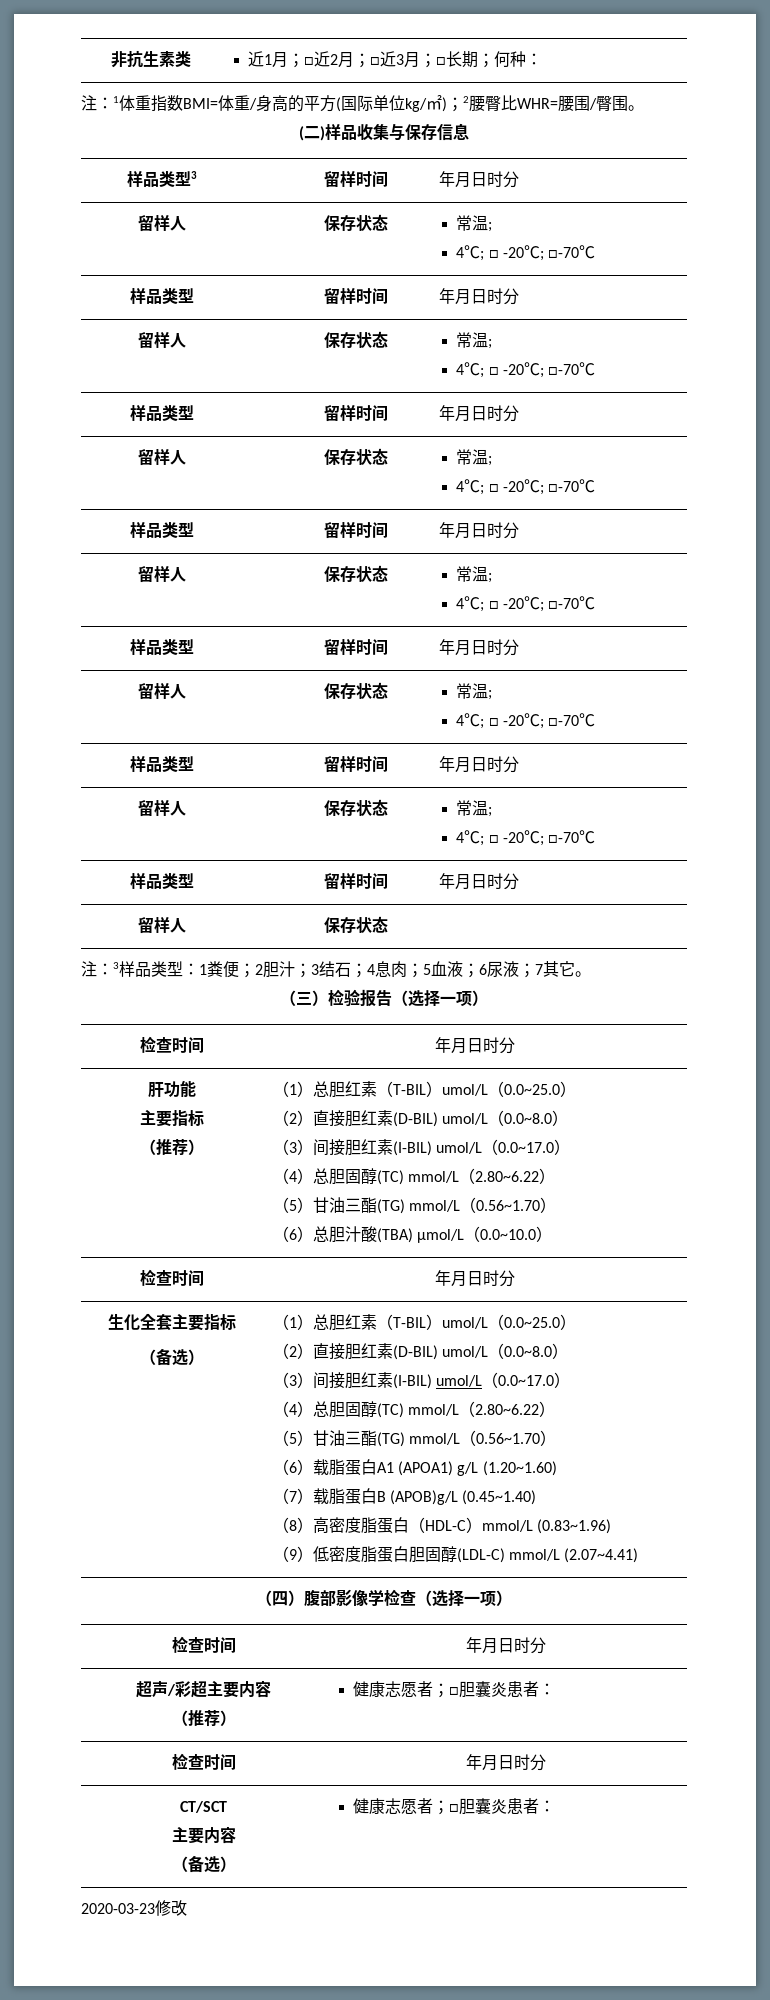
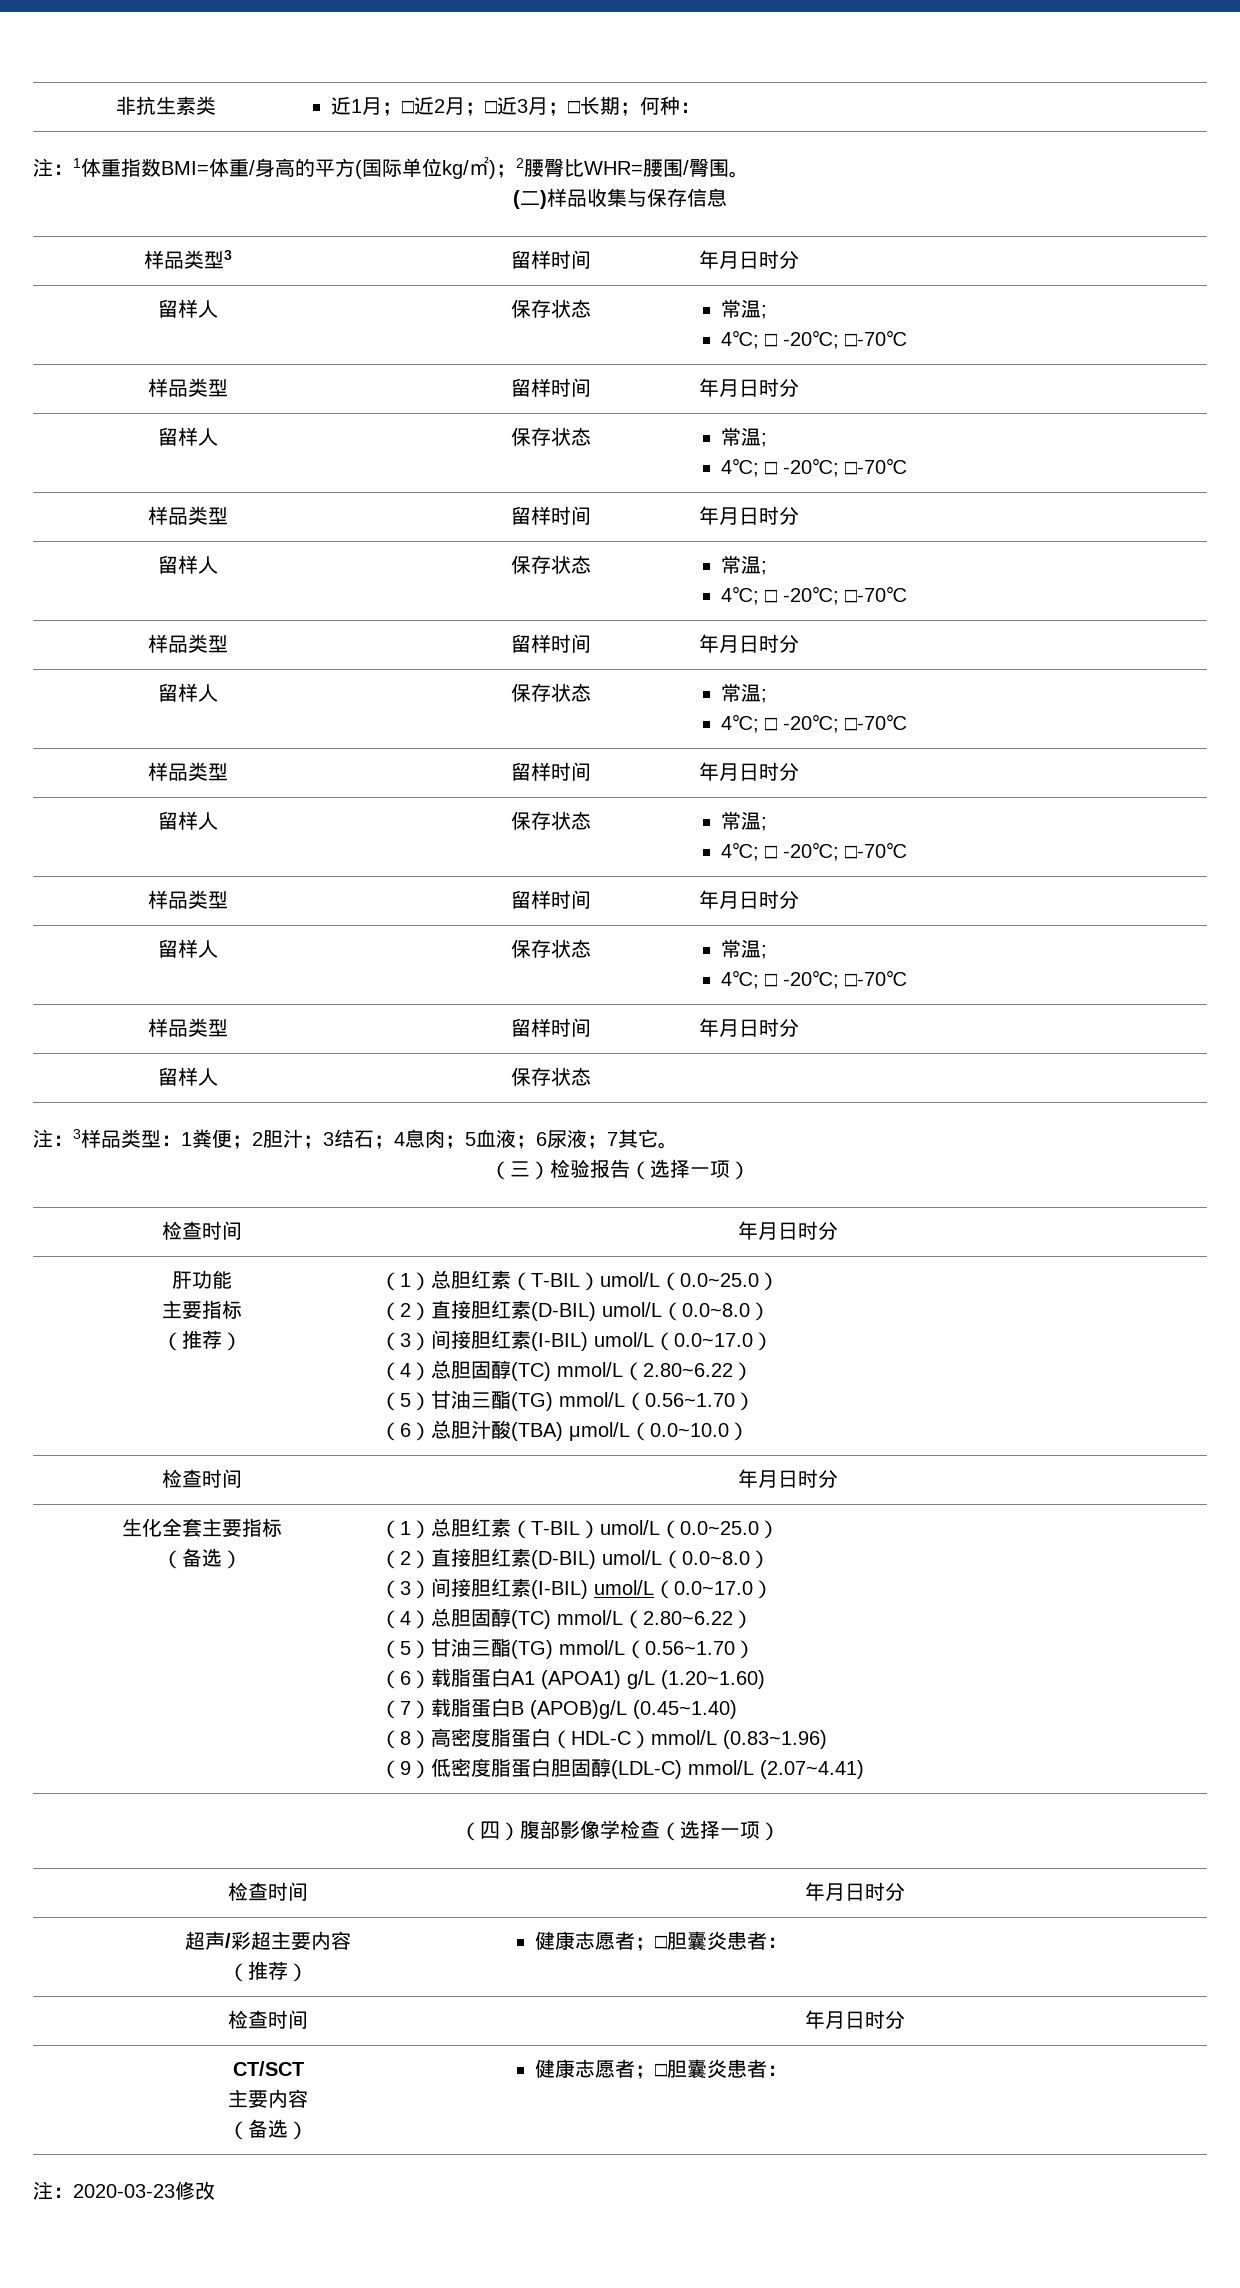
- 2020-03-23修改
+ 注：2020-03-23修改

